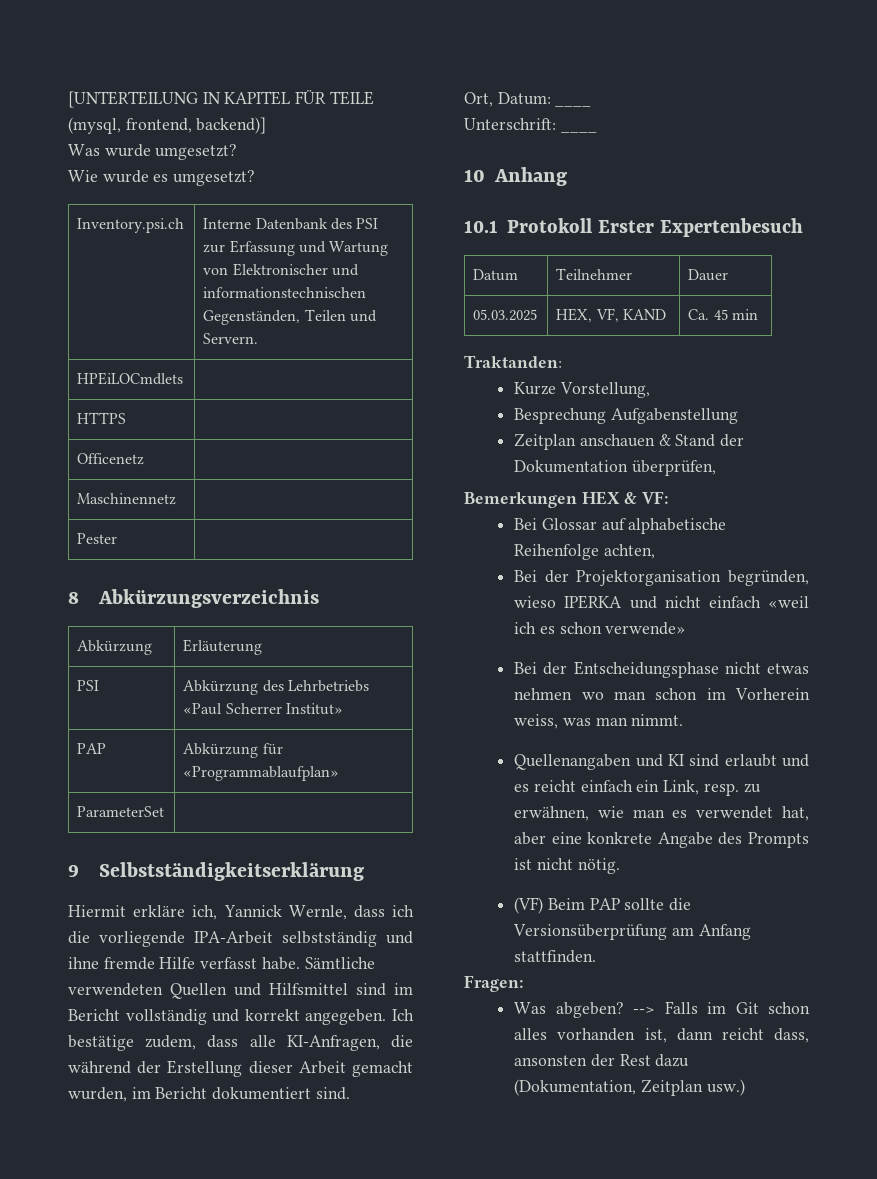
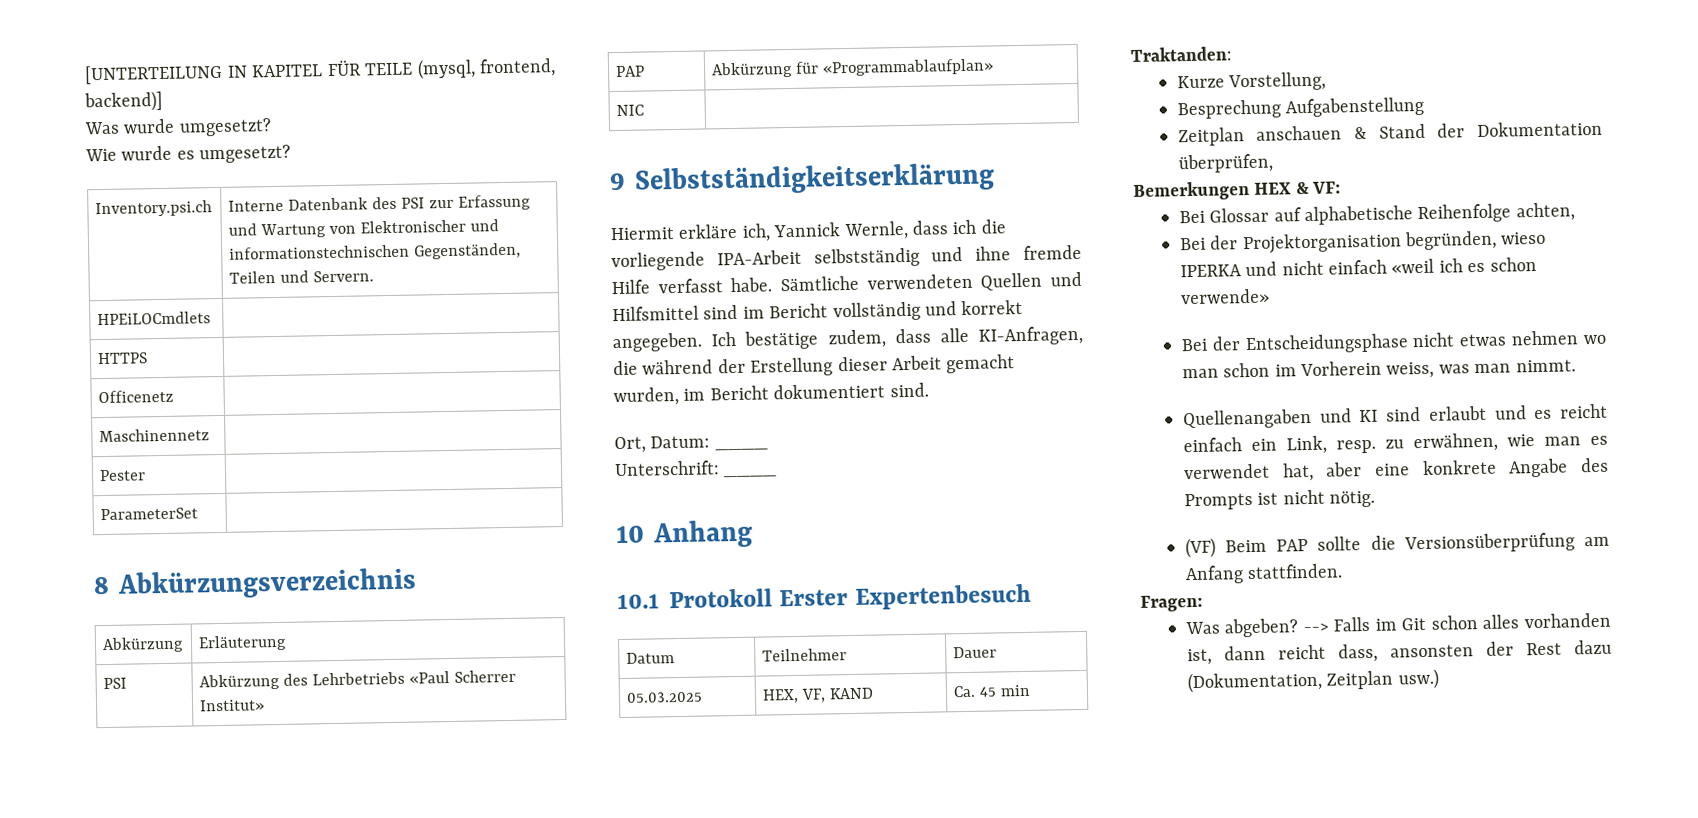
+ ParameterSet |
- ParameterSet |
+ NIC |

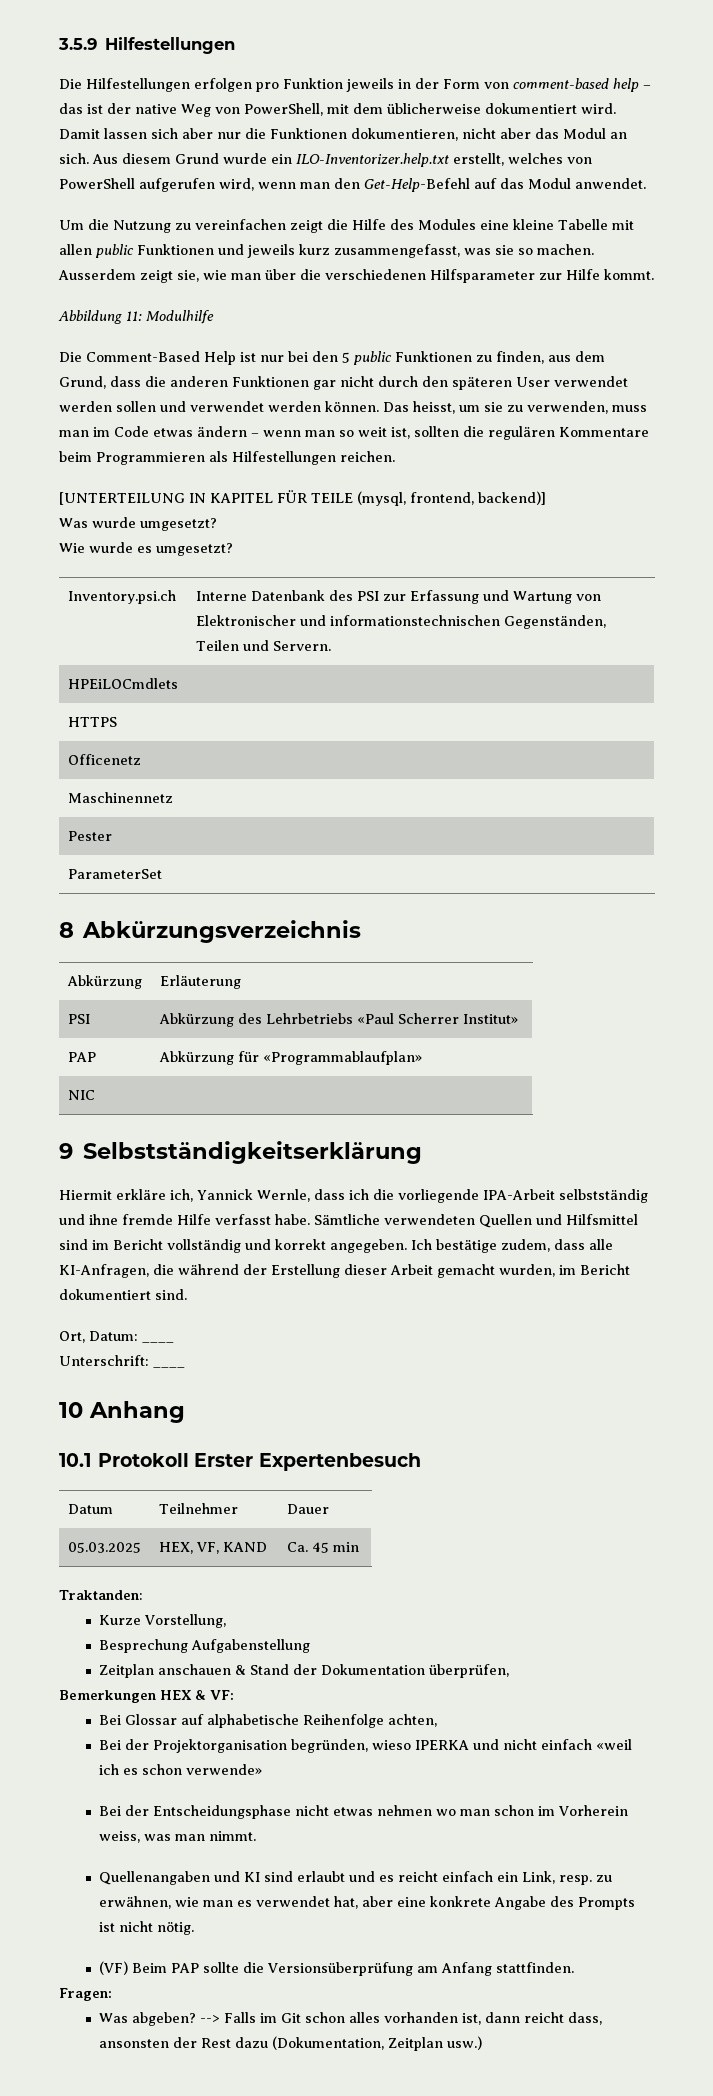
+ 3.5.9 Hilfestellungen
+ Die Hilfestellungen erfolgen pro Funktion jeweils in der Form von comment-based help – das ist der native Weg von PowerShell, mit dem üblicherweise dokumentiert wird. Damit lassen sich aber nur die Funktionen dokumentieren, nicht aber das Modul an sich. Aus diesem Grund wurde ein ILO-Inventorizer.help.txt erstellt, welches von PowerShell aufgerufen wird, wenn man den Get-Help-Befehl auf das Modul anwendet.
+ Um die Nutzung zu vereinfachen zeigt die Hilfe des Modules eine kleine Tabelle mit allen public Funktionen und jeweils kurz zusammengefasst, was sie so machen. Ausserdem zeigt sie, wie man über die verschiedenen Hilfsparameter zur Hilfe kommt.
+ Abbildung 11: Modulhilfe
+ Die Comment-Based Help ist nur bei den 5 public Funktionen zu finden, aus dem Grund, dass die anderen Funktionen gar nicht durch den späteren User verwendet werden sollen und verwendet werden können. Das heisst, um sie zu verwenden, muss man im Code etwas ändern – wenn man so weit ist, sollten die regulären Kommentare beim Programmieren als Hilfestellungen reichen.

